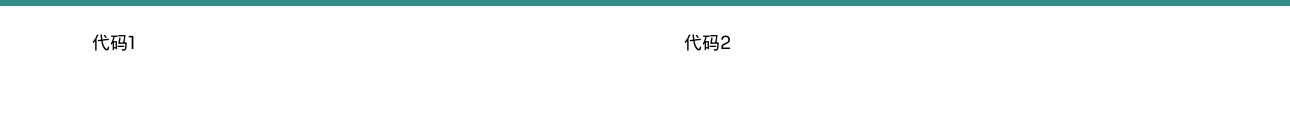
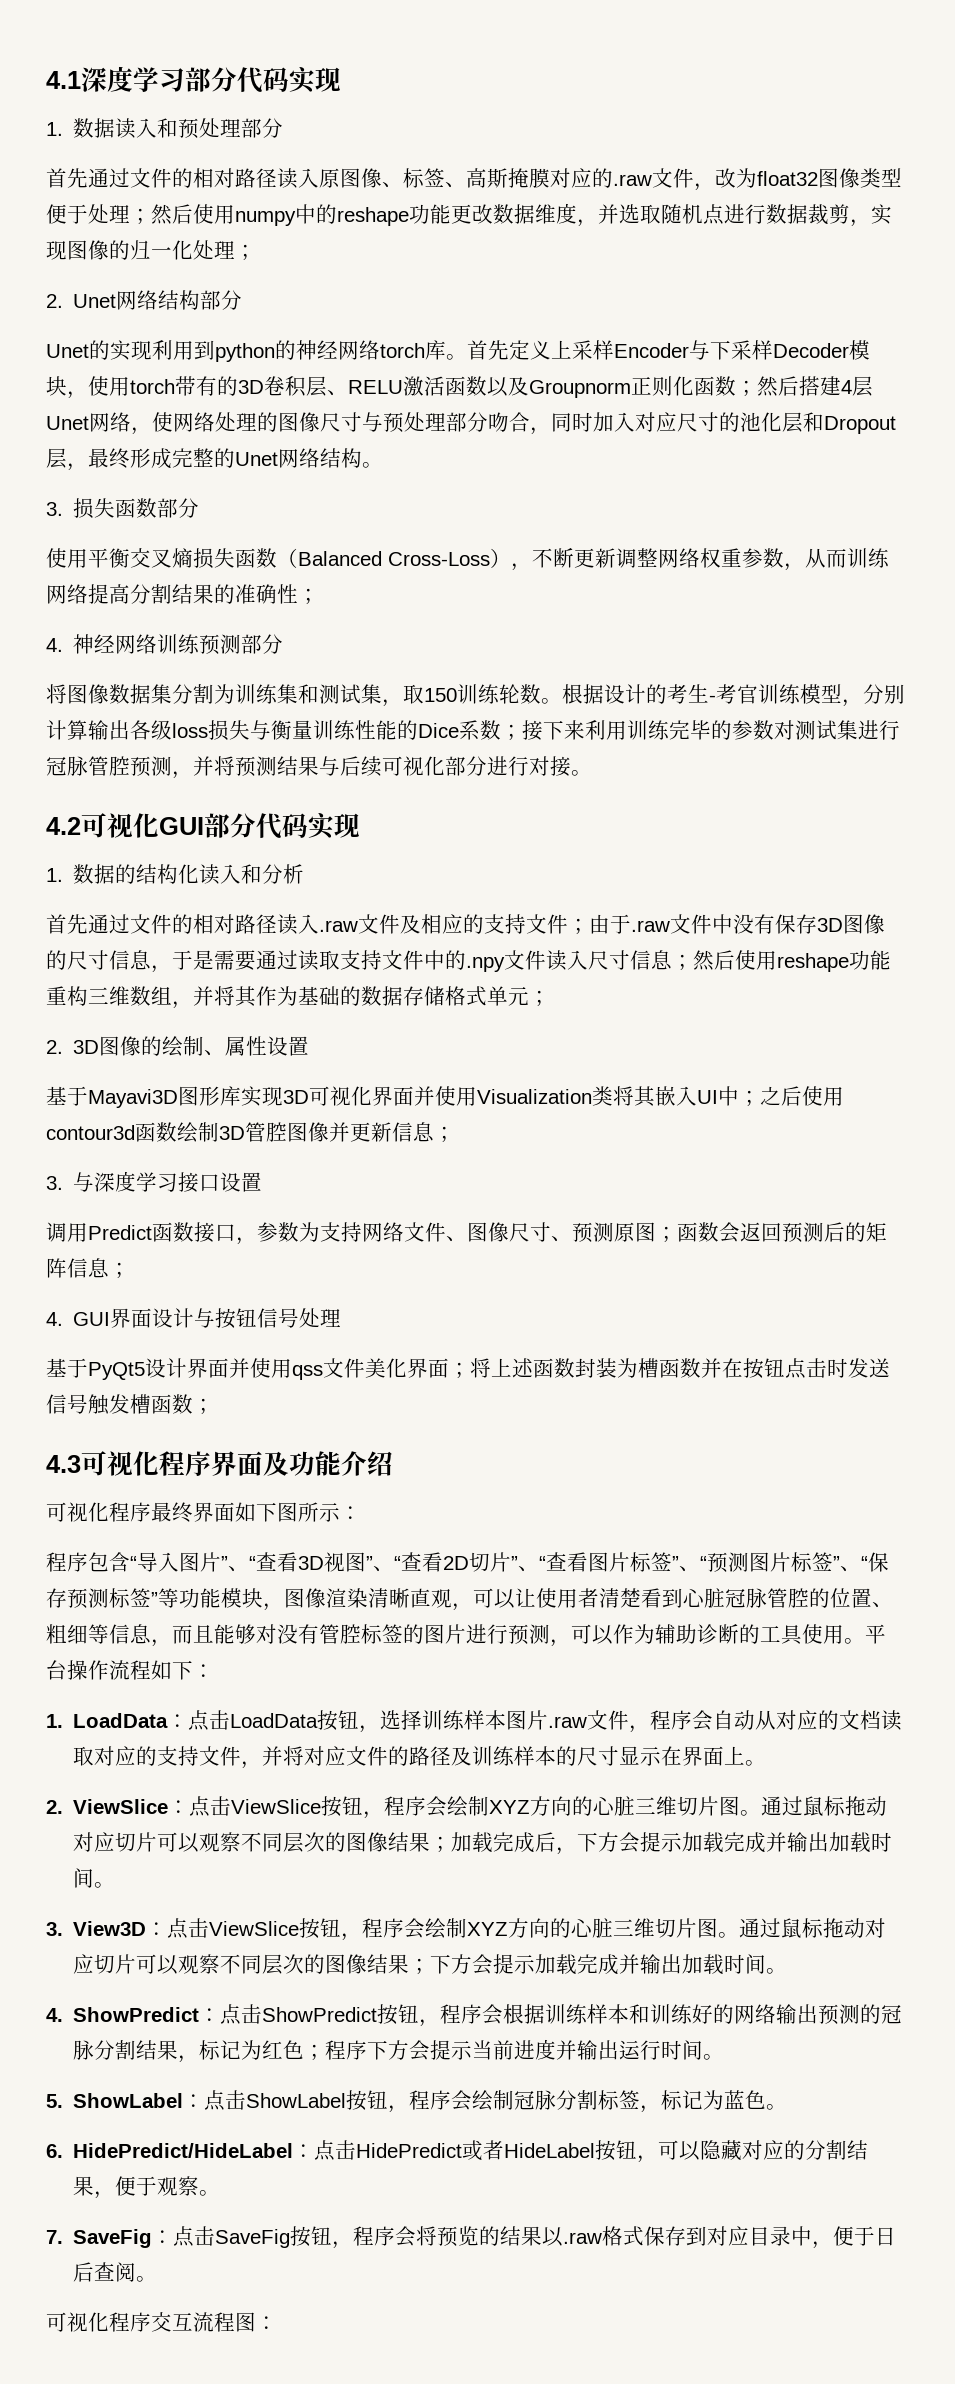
- 代码1
- 代码2
+ 4.1深度学习部分代码实现
+ 1.数据读入和预处理部分
+ 首先通过文件的相对路径读入原图像、标签、高斯掩膜对应的.raw文件，改为float32图像类型便于处理；然后使用numpy中的reshape功能更改数据维度，并选取随机点进行数据裁剪，实现图像的归一化处理；
+ 2. Unet网络结构部分
+ Unet的实现利用到python的神经网络torch库。首先定义上采样Encoder与下采样Decoder模块，使用torch带有的3D卷积层、RELU激活函数以及Groupnorm正则化函数；然后搭建4层Unet网络，使网络处理的图像尺寸与预处理部分吻合，同时加入对应尺寸的池化层和Dropout层，最终形成完整的Unet网络结构。
+ 3.损失函数部分
+ 使用平衡交叉熵损失函数（Balanced Cross-Loss），不断更新调整网络权重参数，从而训练网络提高分割结果的准确性；
+ 4.神经网络训练预测部分
+ 将图像数据集分割为训练集和测试集，取150训练轮数。根据设计的考生-考官训练模型，分别计算输出各级loss损失与衡量训练性能的Dice系数；接下来利用训练完毕的参数对测试集进行冠脉管腔预测，并将预测结果与后续可视化部分进行对接。
+ 4.2可视化GUI部分代码实现
+ 1.数据的结构化读入和分析
+ 首先通过文件的相对路径读入.raw文件及相应的支持文件；由于.raw文件中没有保存3D图像的尺寸信息，于是需要通过读取支持文件中的.npy文件读入尺寸信息；然后使用reshape功能重构三维数组，并将其作为基础的数据存储格式单元；
+ 2. 3D图像的绘制、属性设置
+ 基于Mayavi3D图形库实现3D可视化界面并使用Visualization类将其嵌入UI中；之后使用contour3d函数绘制3D管腔图像并更新信息；
+ 3.与深度学习接口设置
+ 调用Predict函数接口，参数为支持网络文件、图像尺寸、预测原图；函数会返回预测后的矩阵信息；
+ 4. GUI界面设计与按钮信号处理
+ 基于PyQt5设计界面并使用qss文件美化界面；将上述函数封装为槽函数并在按钮点击时发送信号触发槽函数；
+ 4.3可视化程序界面及功能介绍
+ 可视化程序最终界面如下图所示：
+ 程序包含“导入图片”、“查看3D视图”、“查看2D切片”、“查看图片标签”、“预测图片标签”、“保存预测标签”等功能模块，图像渲染清晰直观，可以让使用者清楚看到心脏冠脉管腔的位置、粗细等信息，而且能够对没有管腔标签的图片进行预测，可以作为辅助诊断的工具使用。平台操作流程如下：
+ 1. LoadData：点击LoadData按钮，选择训练样本图片.raw文件，程序会自动从对应的文档读取对应的支持文件，并将对应文件的路径及训练样本的尺寸显示在界面上。
+ 2. ViewSlice：点击ViewSlice按钮，程序会绘制XYZ方向的心脏三维切片图。通过鼠标拖动对应切片可以观察不同层次的图像结果；加载完成后，下方会提示加载完成并输出加载时间。
+ 3. View3D：点击ViewSlice按钮，程序会绘制XYZ方向的心脏三维切片图。通过鼠标拖动对应切片可以观察不同层次的图像结果；下方会提示加载完成并输出加载时间。
+ 4. ShowPredict：点击ShowPredict按钮，程序会根据训练样本和训练好的网络输出预测的冠脉分割结果，标记为红色；程序下方会提示当前进度并输出运行时间。
+ 5. ShowLabel：点击ShowLabel按钮，程序会绘制冠脉分割标签，标记为蓝色。
+ 6. HidePredict/HideLabel：点击HidePredict或者HideLabel按钮，可以隐藏对应的分割结果，便于观察。
+ 7. SaveFig：点击SaveFig按钮，程序会将预览的结果以.raw格式保存到对应目录中，便于日后查阅。
+ 可视化程序交互流程图：

